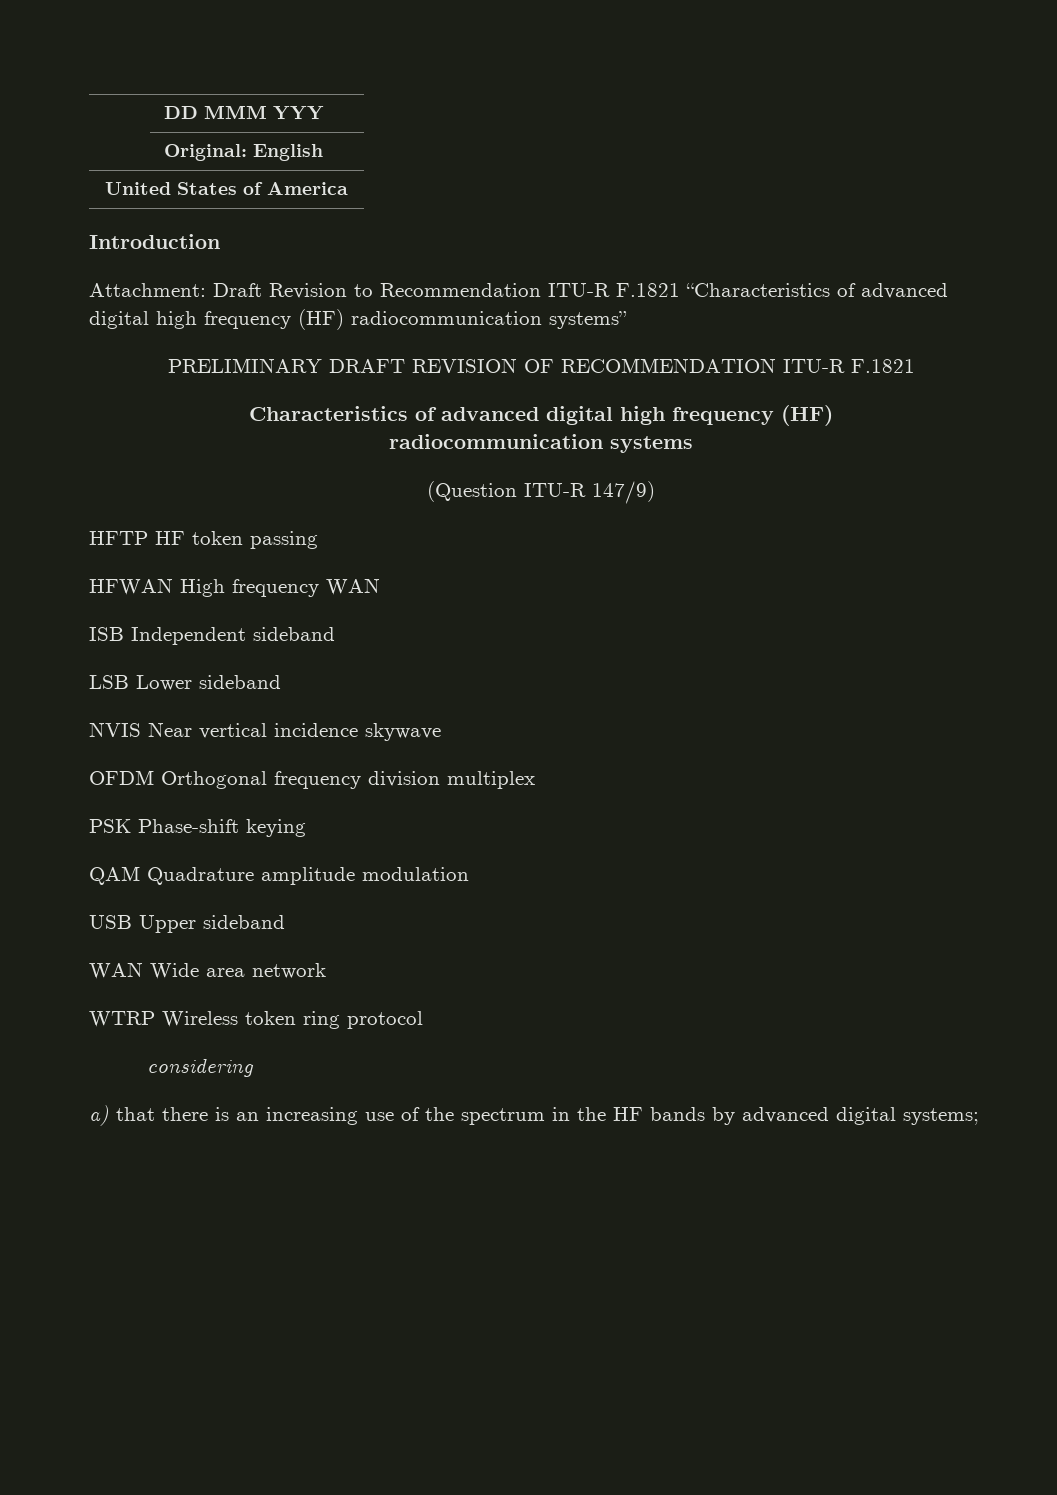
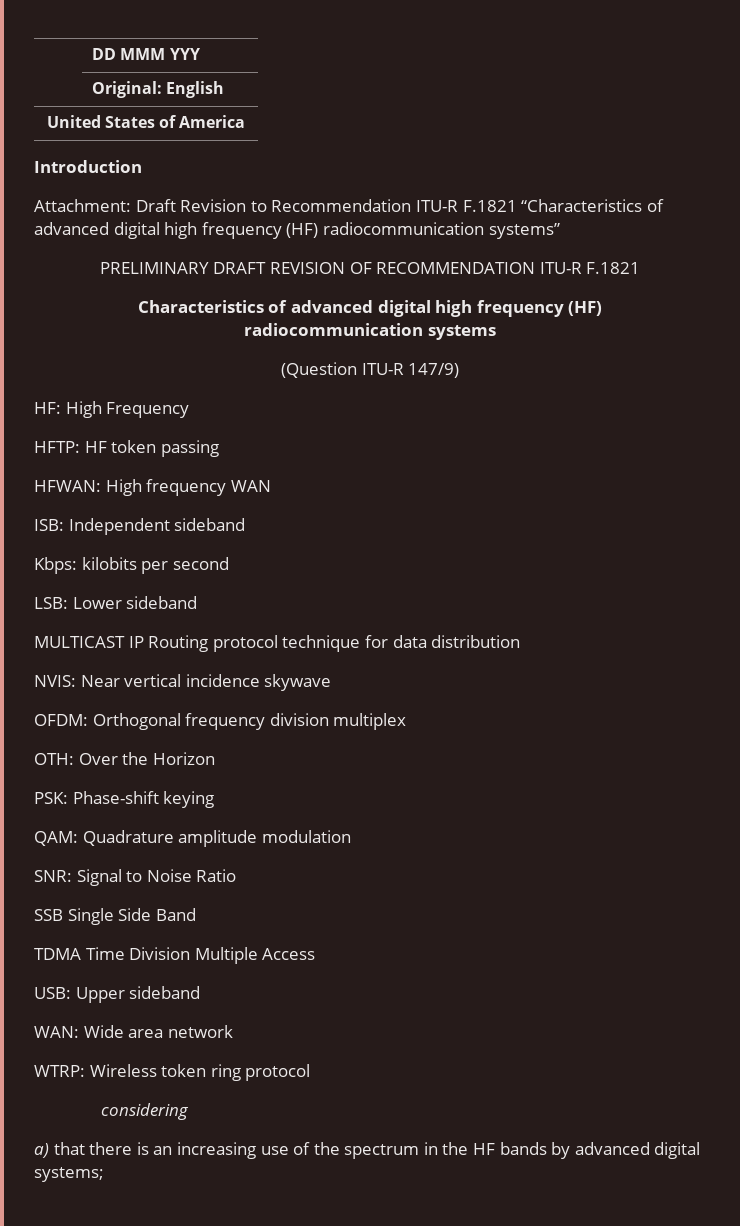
- HFTP HF token passing
+ HF: High Frequency
+ HFTP: HF token passing
- HFWAN High frequency WAN
+ HFWAN: High frequency WAN
- ISB Independent sideband
+ ISB: Independent sideband
- LSB Lower sideband
- NVIS Near vertical incidence skywave
+ Kbps: kilobits per second
+ LSB: Lower sideband
+ MULTICAST IP Routing protocol technique for data distribution
+ NVIS: Near vertical incidence skywave
- OFDM Orthogonal frequency division multiplex
+ OFDM: Orthogonal frequency division multiplex
- PSK Phase-shift keying
+ OTH: Over the Horizon
+ PSK: Phase-shift keying
- QAM Quadrature amplitude modulation
+ QAM: Quadrature amplitude modulation
- USB Upper sideband
+ SNR: Signal to Noise Ratio
+ SSB Single Side Band
+ TDMA Time Division Multiple Access
+ USB: Upper sideband
- WAN Wide area network
+ WAN: Wide area network
- WTRP Wireless token ring protocol
+ WTRP: Wireless token ring protocol

